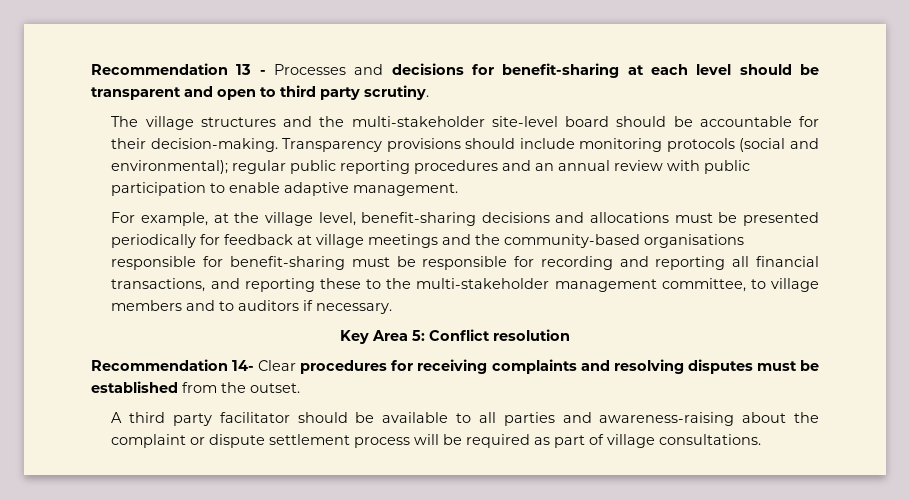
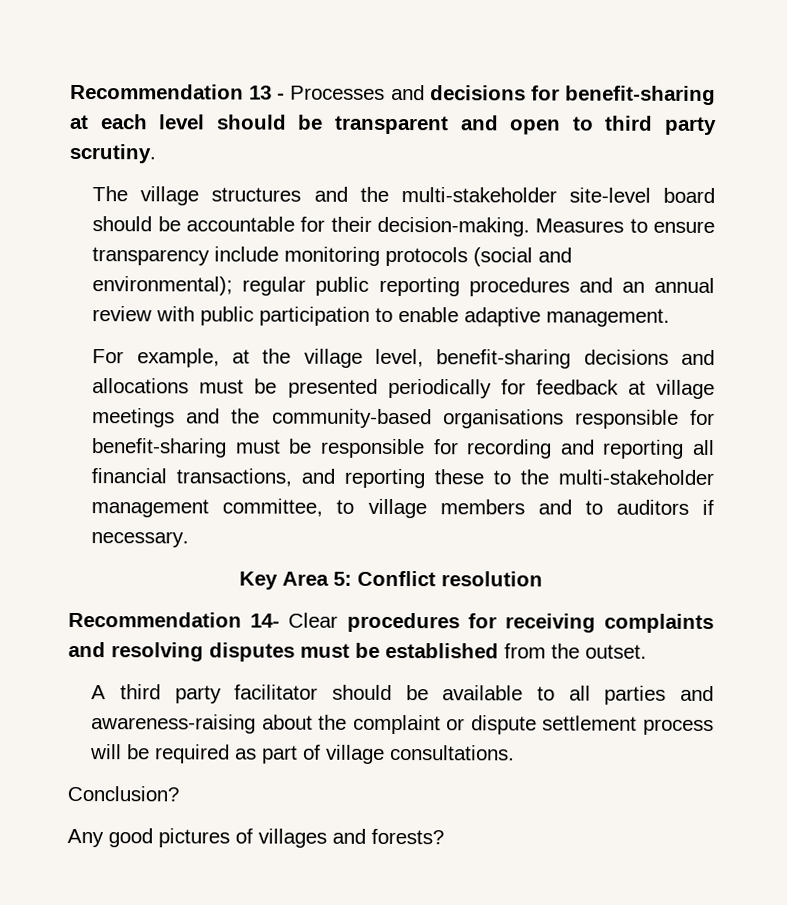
- Transparency provisions should include monitoring protocols (social and environmental); regular public reporting procedures and an annual review with public participation to enable adaptive management.
+ Measures to ensure transparency include monitoring protocols (social and environmental); regular public reporting procedures and an annual review with public participation to enable adaptive management.
+ Conclusion?
+ Any good pictures of villages and forests?

